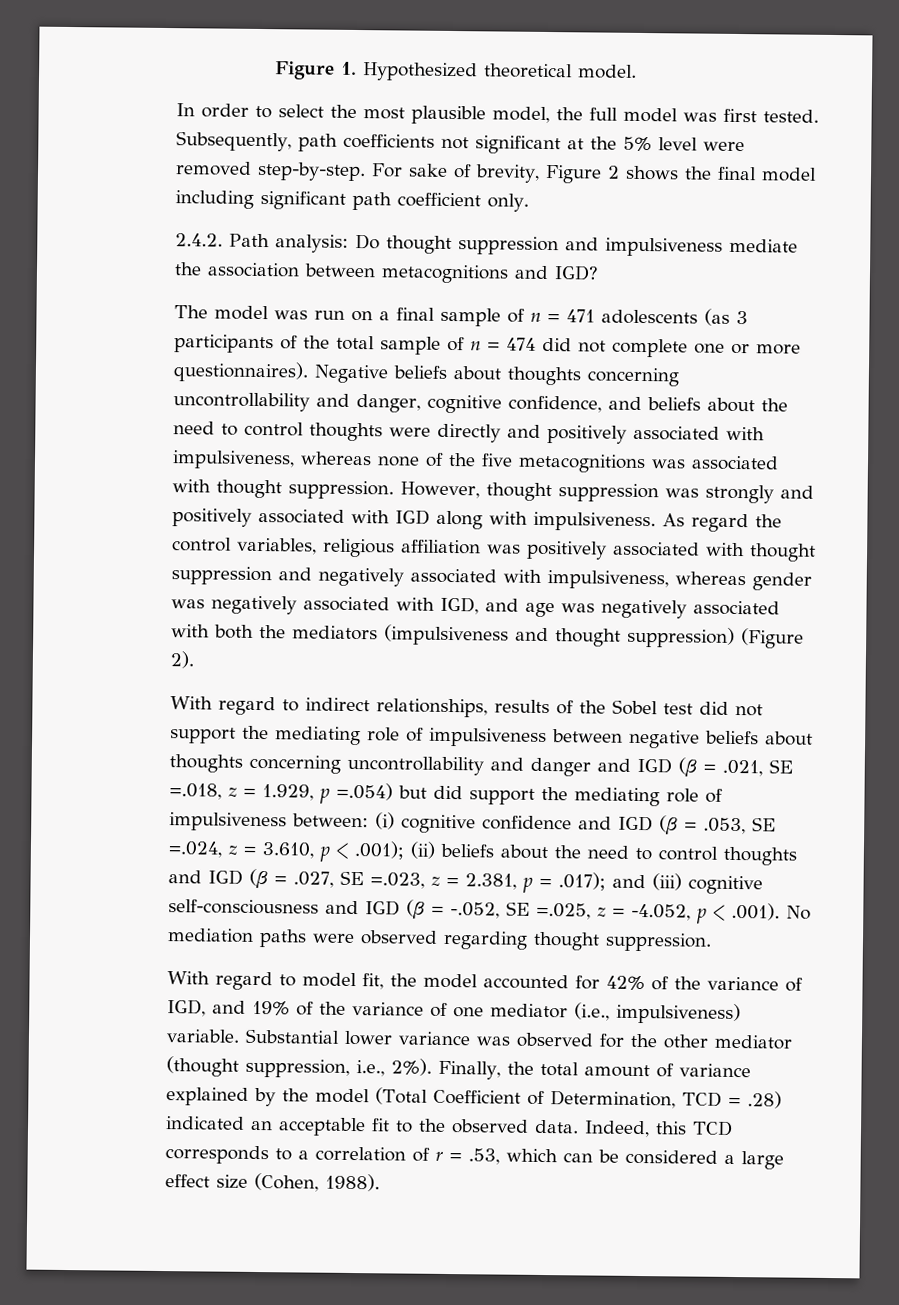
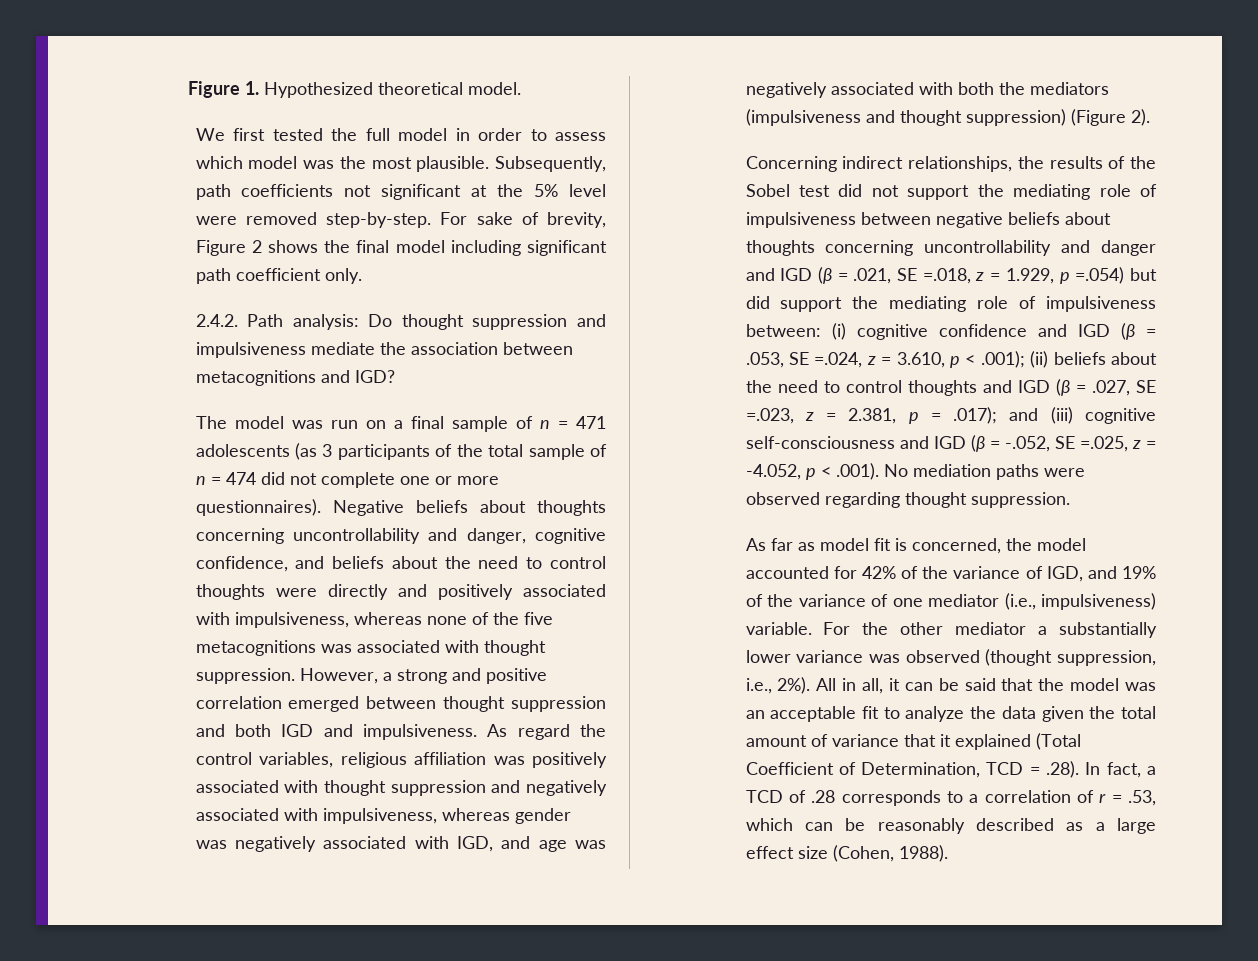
- In order to select the most plausible model, the full model was first tested.
+ We first tested the full model in order to assess which model was the most plausible.
- However, thought suppression was strongly and positively associated with IGD along with impulsiveness.
+ However, a strong and positive correlation emerged between thought suppression and both IGD and impulsiveness.
- With regard to indirect relationships, results of the Sobel test did not support the mediating role of impulsiveness between negative beliefs about thoughts concerning uncontrollability and danger and IGD (β = .021, SE =.018, z = 1.929, p =.054) but did support the mediating role of impulsiveness between:
+ Concerning indirect relationships, the results of the Sobel test did not support the mediating role of impulsiveness between negative beliefs about thoughts concerning uncontrollability and danger and IGD (β = .021, SE =.018, z = 1.929, p =.054) but did support the mediating role of impulsiveness between:
- With regard to model fit, the model accounted for 42% of the variance of IGD, and 19% of the variance of one mediator (i.e., impulsiveness) variable.
+ As far as model fit is concerned, the model accounted for 42% of the variance of IGD, and 19% of the variance of one mediator (i.e., impulsiveness) variable.
- Substantial lower variance was observed for the other mediator (thought suppression, i.e., 2%). Finally, the total amount of variance explained by the model (Total Coefficient of Determination, TCD = .28) indicated an acceptable fit to the observed data. Indeed, this TCD corresponds to a correlation of r = .53, which can be considered a large effect size (Cohen, 1988).
+ For the other mediator a substantially lower variance was observed (thought suppression, i.e., 2%). All in all, it can be said that the model was an acceptable fit to analyze the data given the total amount of variance that it explained (Total Coefficient of Determination, TCD = .28). In fact, a TCD of .28 corresponds to a correlation of r = .53, which can be reasonably described as a large effect size (Cohen, 1988).

